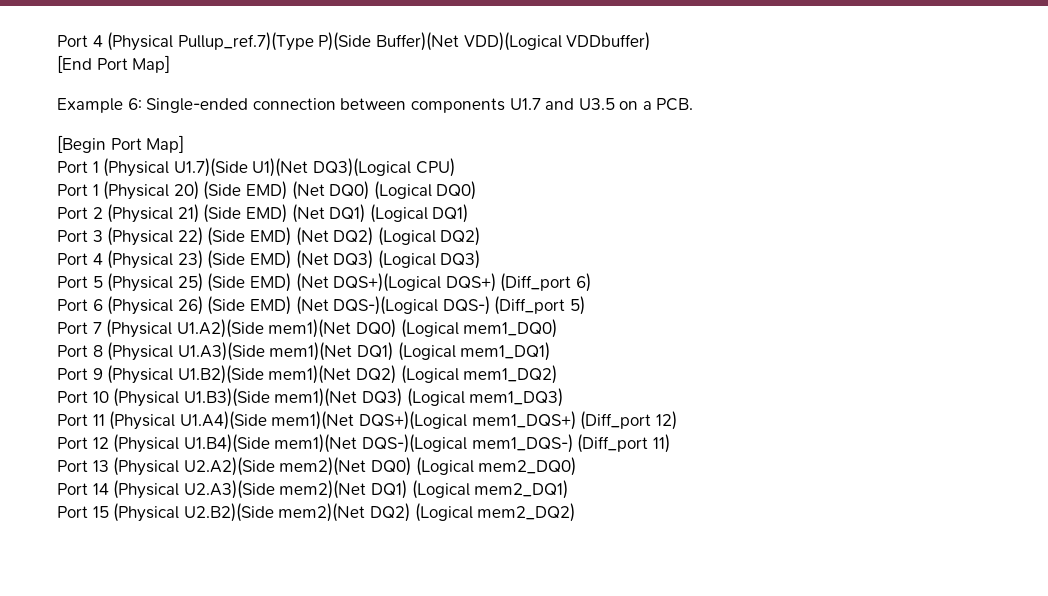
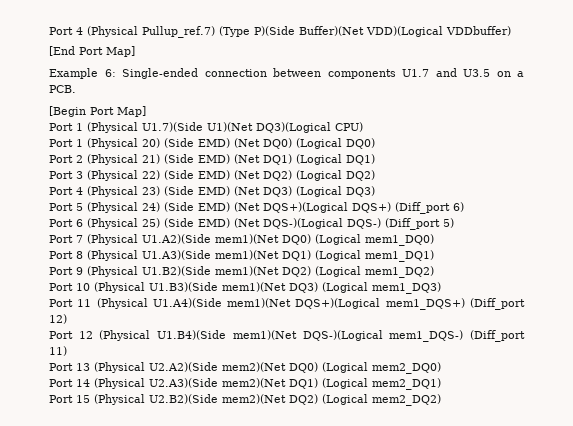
- Port 4 (Physical Pullup_ref.7)(Type P)(Side Buffer)(Net VDD)(Logical VDDbuffer)
+ Port 4 (Physical Pullup_ref.7) (Type P)(Side Buffer)(Net VDD)(Logical VDDbuffer)
- Port 5 (Physical 25) (Side EMD) (Net DQS+)(Logical DQS+) (Diff_port 6)
+ Port 5 (Physical 24) (Side EMD) (Net DQS+)(Logical DQS+) (Diff_port 6)
- Port 6 (Physical 26) (Side EMD) (Net DQS-)(Logical DQS-) (Diff_port 5)
+ Port 6 (Physical 25) (Side EMD) (Net DQS-)(Logical DQS-) (Diff_port 5)

